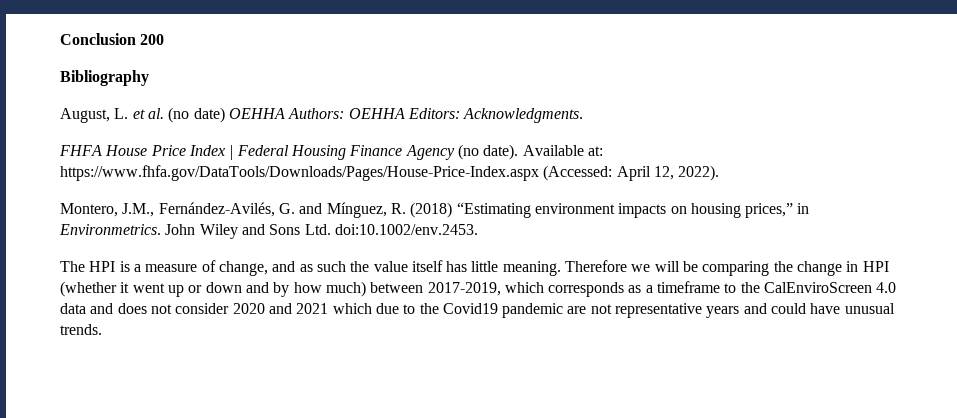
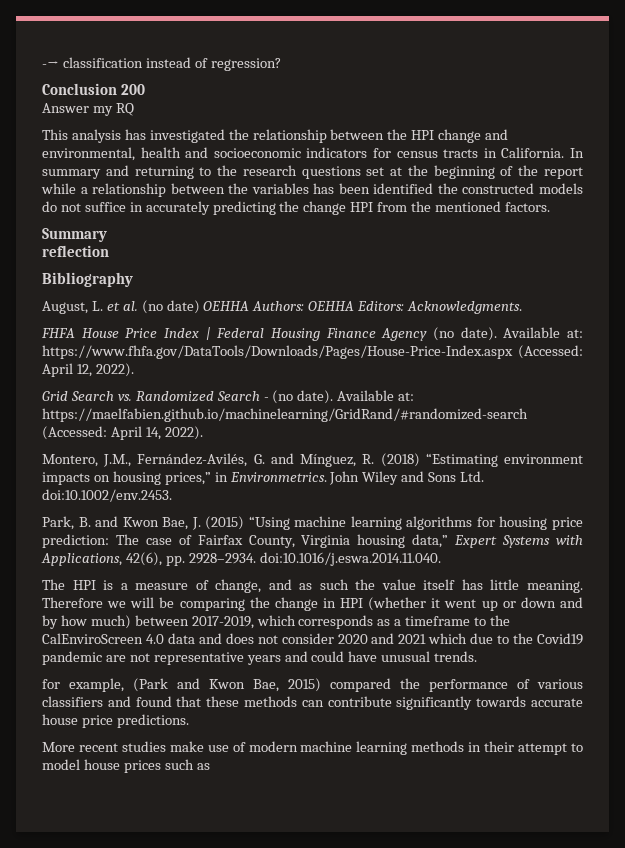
+ -→ classification instead of regression?
  Conclusion 200
+ Answer my RQ
+ This analysis has investigated the relationship between the HPI change and environmental, health and socioeconomic indicators for census tracts in California. In summary and returning to the research questions set at the beginning of the report while a relationship between the variables has been identified the constructed models do not suffice in accurately predicting the change HPI from the mentioned factors.
+ Summary
+ reflection
+ Grid Search vs. Randomized Search - (no date). Available at: https://maelfabien.github.io/machinelearning/GridRand/#randomized-search (Accessed: April 14, 2022).
+ Park, B. and Kwon Bae, J. (2015) “Using machine learning algorithms for housing price prediction: The case of Fairfax County, Virginia housing data,” Expert Systems with Applications, 42(6), pp. 2928–2934. doi:10.1016/j.eswa.2014.11.040.
+ for example, (Park and Kwon Bae, 2015) compared the performance of various classifiers and found that these methods can contribute significantly towards accurate house price predictions.
+ More recent studies make use of modern machine learning methods in their attempt to model house prices such as

